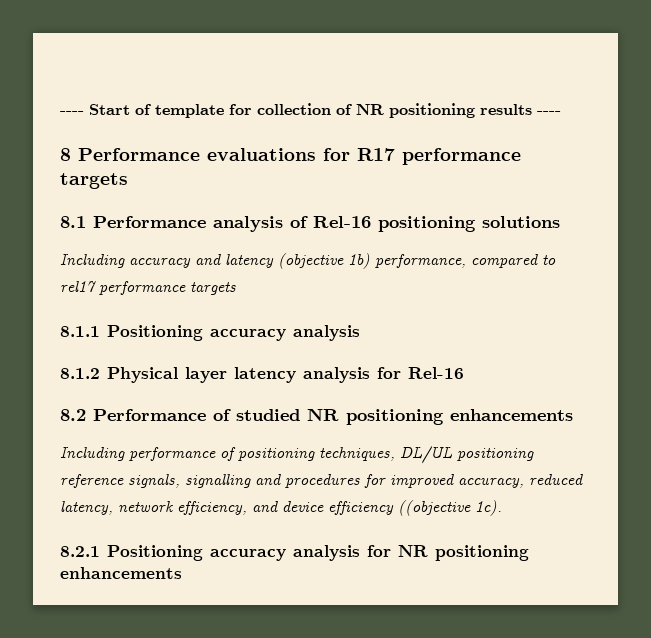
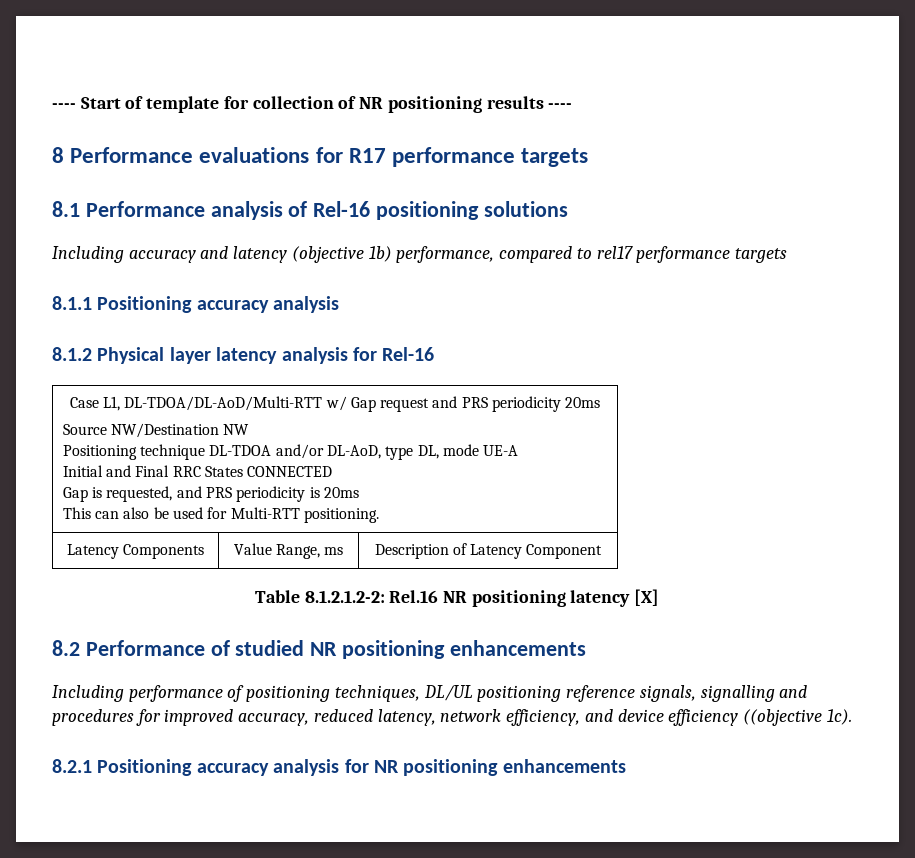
+ Case L1, DL-TDOA/DL-AoD/Multi-RTT w/ Gap request and PRS periodicity 20ms
+ Source NW/Destination NW
+ Positioning technique DL-TDOA and/or DL-AoD, type DL, mode UE-A
+ Initial and Final RRC States CONNECTED
+ Gap is requested, and PRS periodicity is 20ms
+ This can also be used for Multi-RTT positioning.
+ Latency Components | Value Range, ms | Description of Latency Component
+ Table 8.1.2.1.2-2: Rel.16 NR positioning latency [X]

